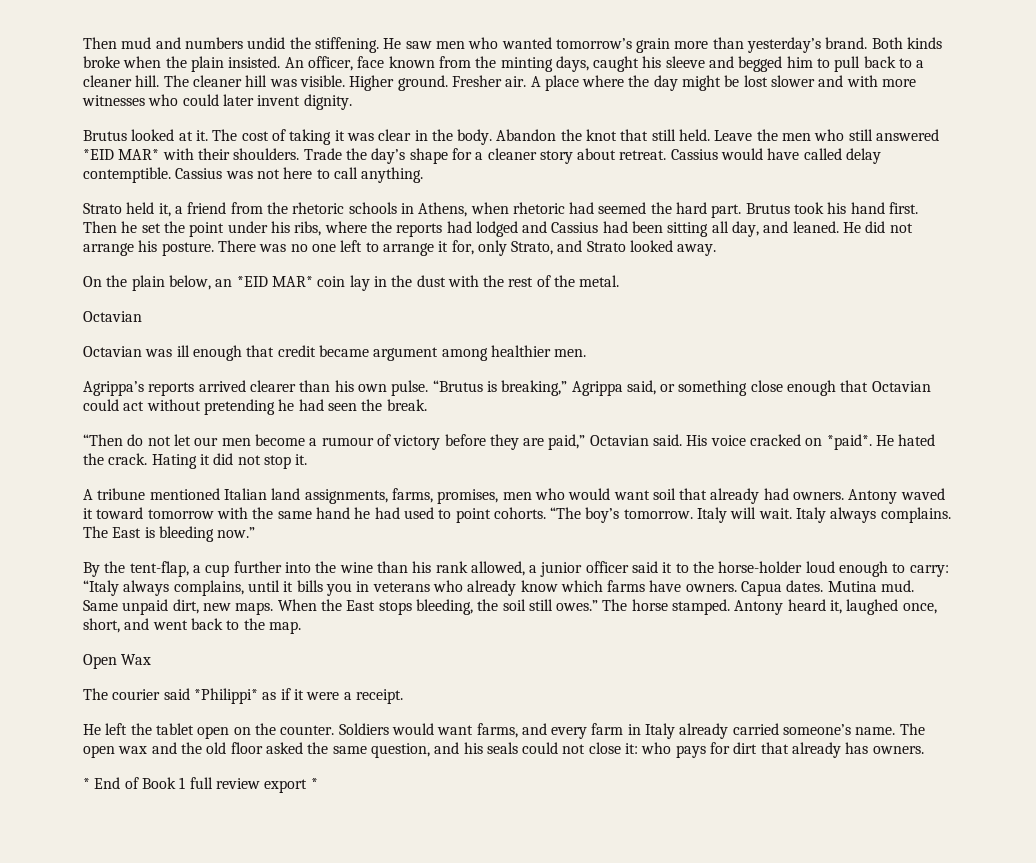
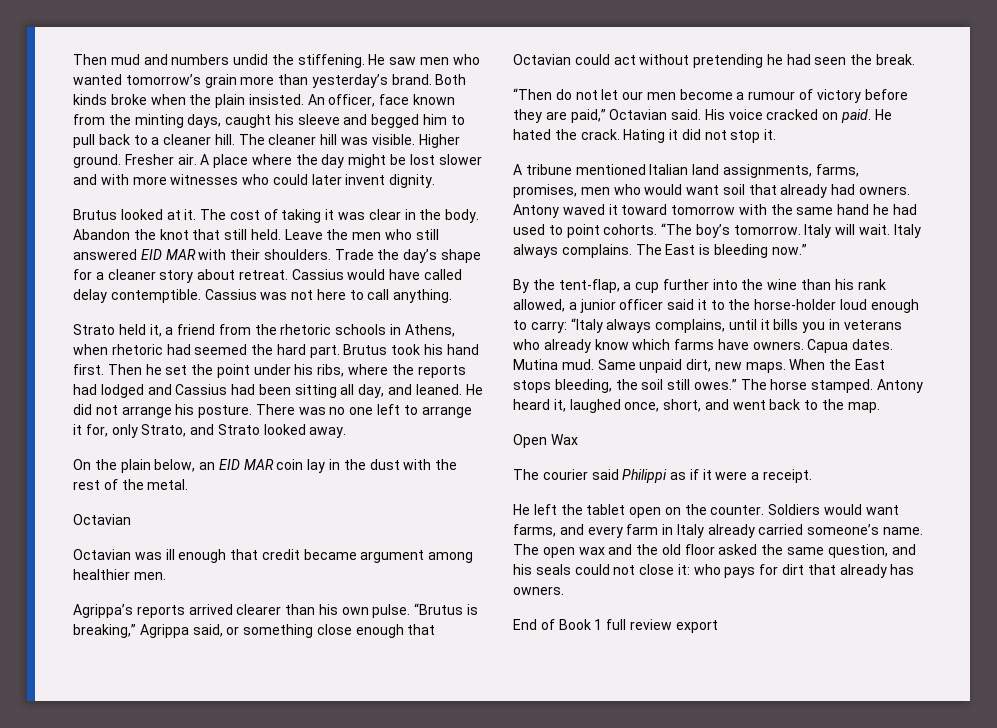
- Leave the men who still answered *EID MAR* with their shoulders.
+ Leave the men who still answered EID MAR with their shoulders.
- On the plain below, an *EID MAR* coin lay in the dust with the rest of the metal.
+ On the plain below, an EID MAR coin lay in the dust with the rest of the metal.
- His voice cracked on *paid*.
+ His voice cracked on paid.
- The courier said *Philippi* as if it were a receipt.
+ The courier said Philippi as if it were a receipt.
- * End of Book 1 full review export *
+ End of Book 1 full review export

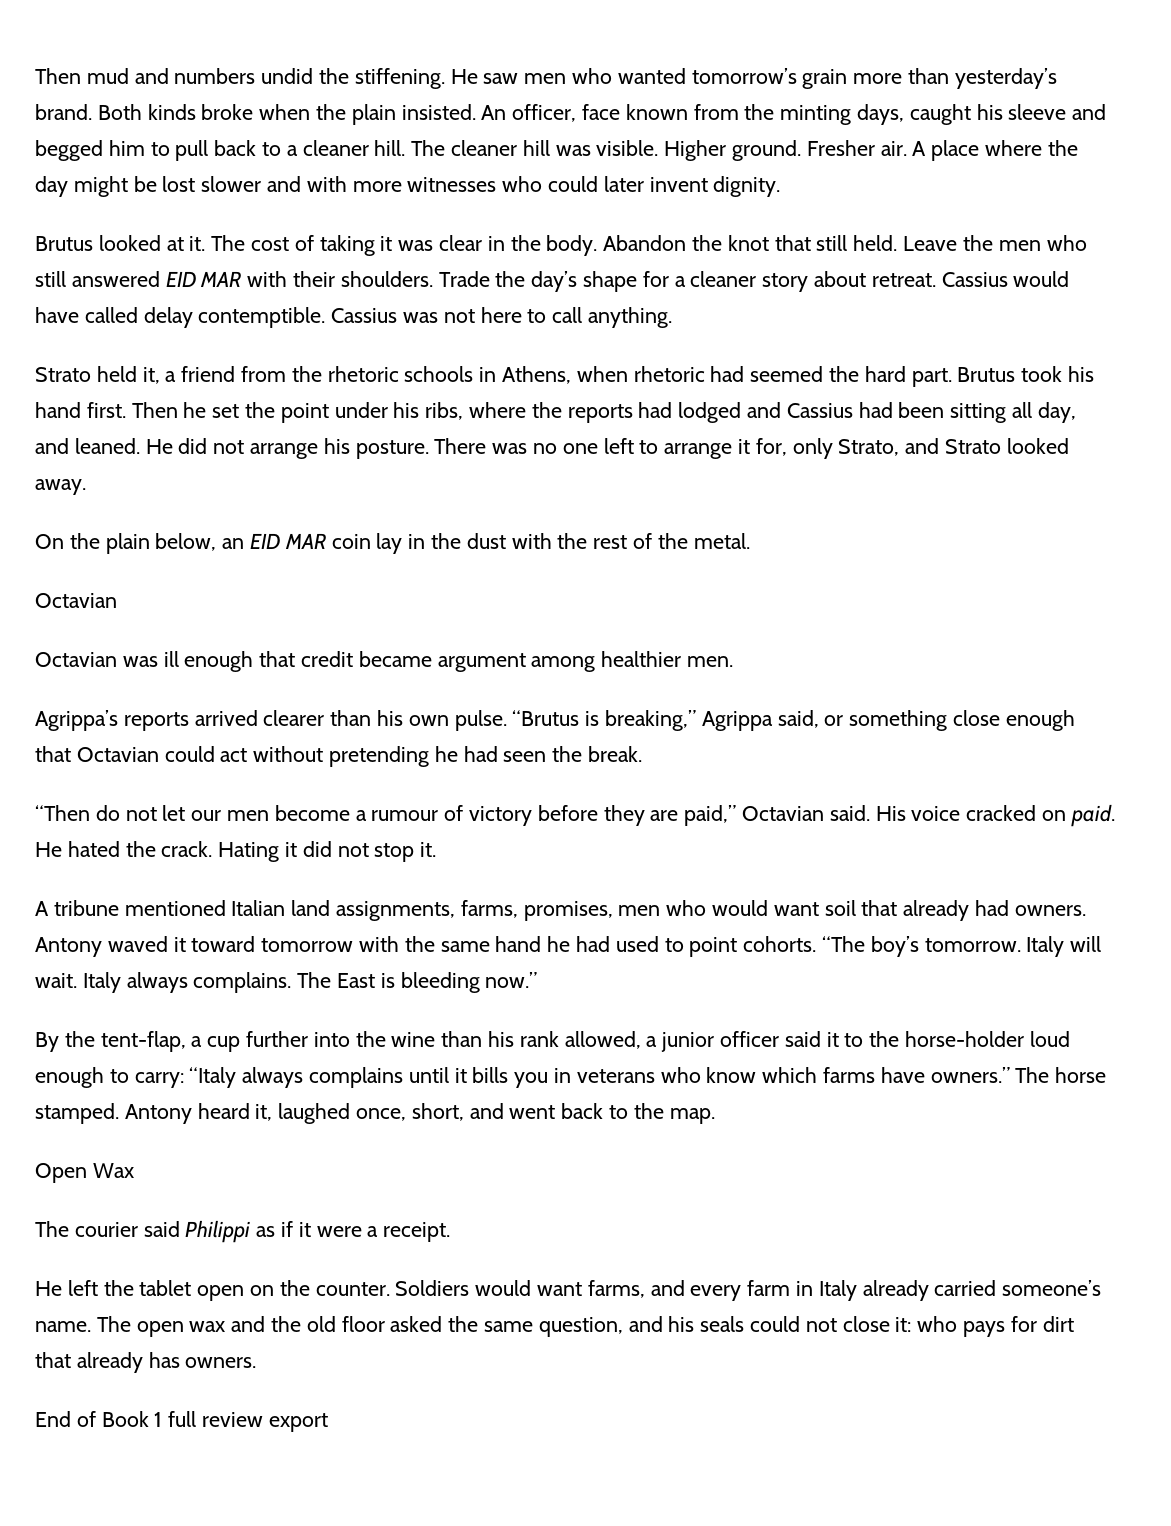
- By the tent-flap, a cup further into the wine than his rank allowed, a junior officer said it to the horse-holder loud enough to carry: “Italy always complains, until it bills you in veterans who already know which farms have owners. Capua dates. Mutina mud. Same unpaid dirt, new maps. When the East stops bleeding, the soil still owes.”
+ By the tent-flap, a cup further into the wine than his rank allowed, a junior officer said it to the horse-holder loud enough to carry: “Italy always complains until it bills you in veterans who know which farms have owners.”

